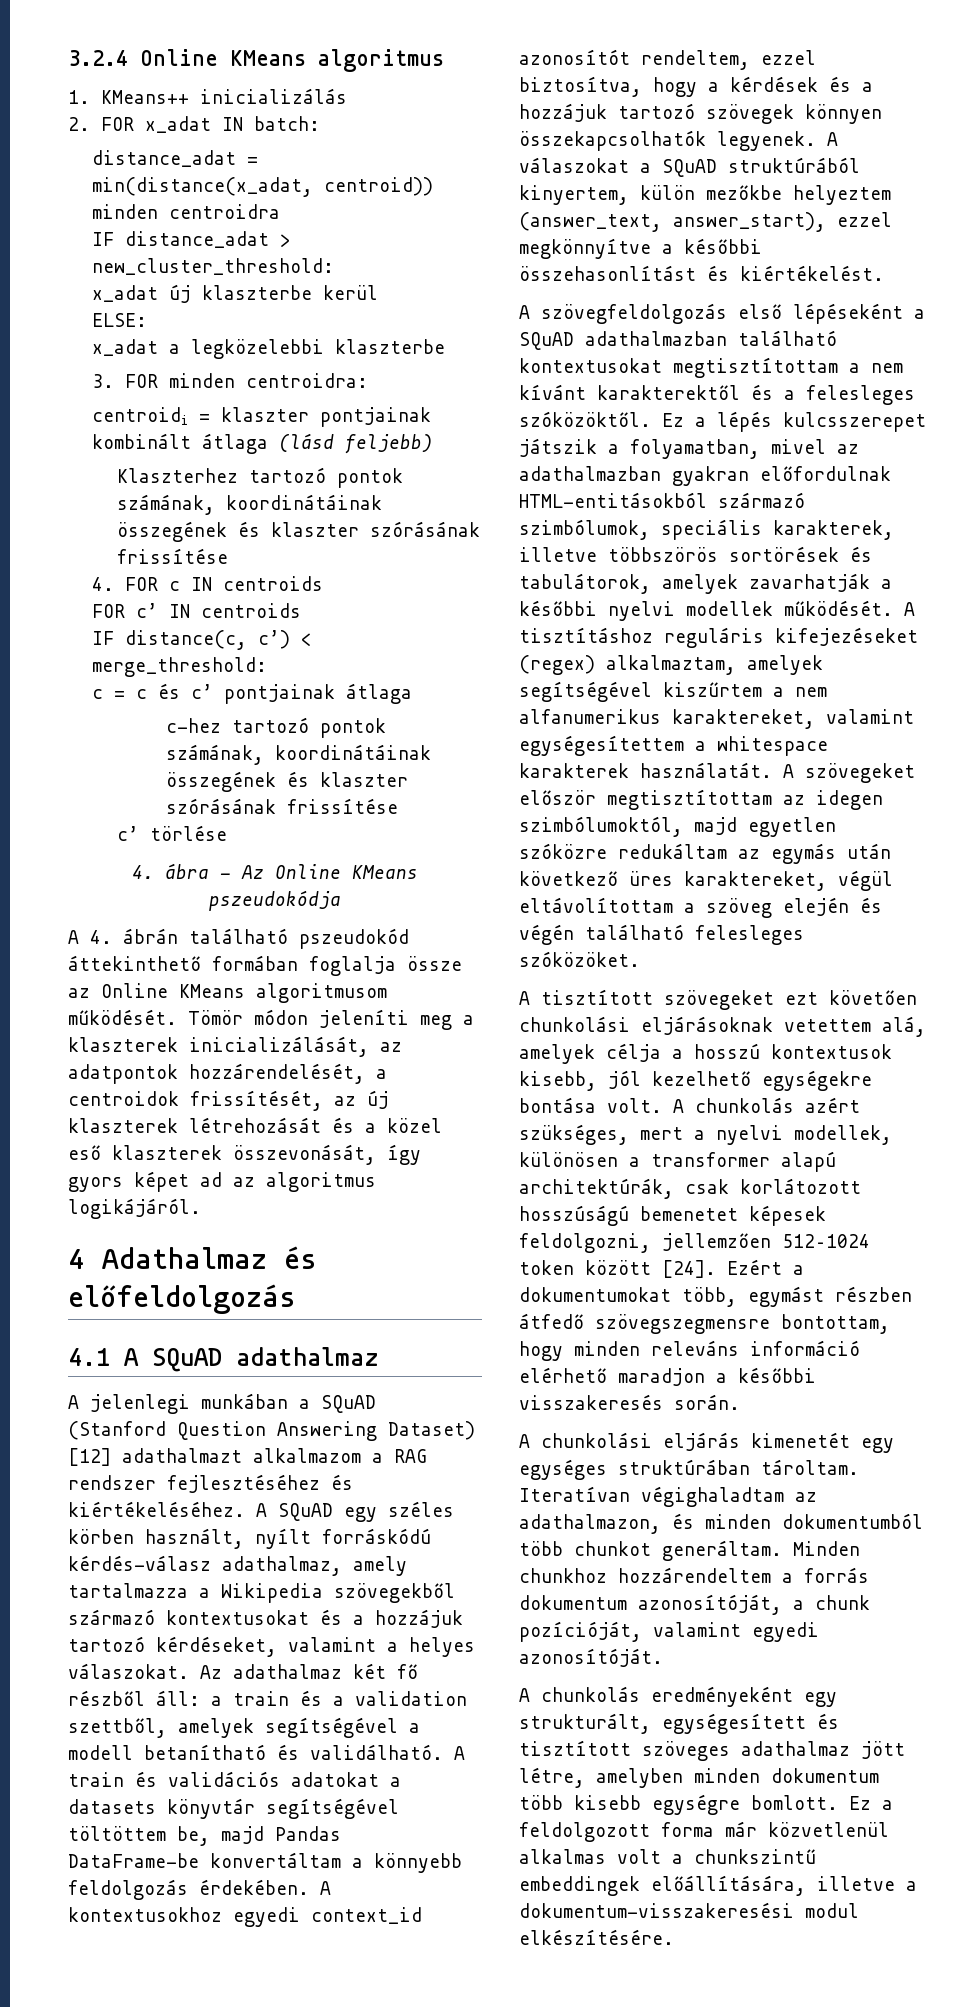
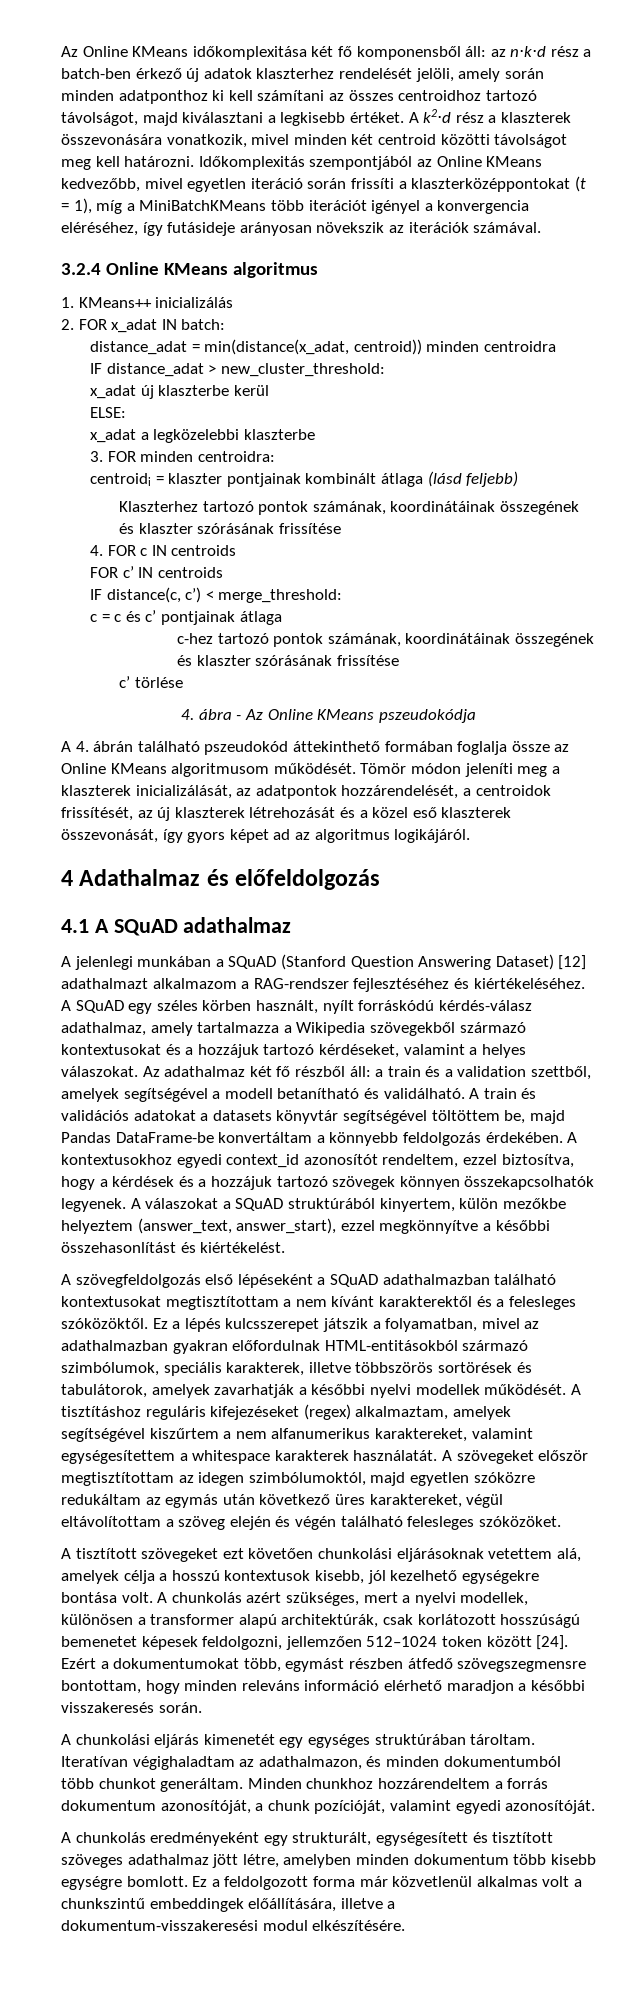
+ Az Online KMeans időkomplexitása két fő komponensből áll: az n⋅k⋅d rész a batch-ben érkező új adatok klaszterhez rendelését jelöli, amely során minden adatponthoz ki kell számítani az összes centroidhoz tartozó távolságot, majd kiválasztani a legkisebb értéket. A k2⋅d rész a klaszterek összevonására vonatkozik, mivel minden két centroid közötti távolságot meg kell határozni. Időkomplexitás szempontjából az Online KMeans kedvezőbb, mivel egyetlen iteráció során frissíti a klaszterközéppontokat (t = 1), míg a MiniBatchKMeans több iterációt igényel a konvergencia eléréséhez, így futásideje arányosan növekszik az iterációk számával.
- A jelenlegi munkában a SQuAD (Stanford Question Answering Dataset) [12] adathalmazt alkalmazom a RAG rendszer fejlesztéséhez és kiértékeléséhez.
+ A jelenlegi munkában a SQuAD (Stanford Question Answering Dataset) [12] adathalmazt alkalmazom a RAG-rendszer fejlesztéséhez és kiértékeléséhez.

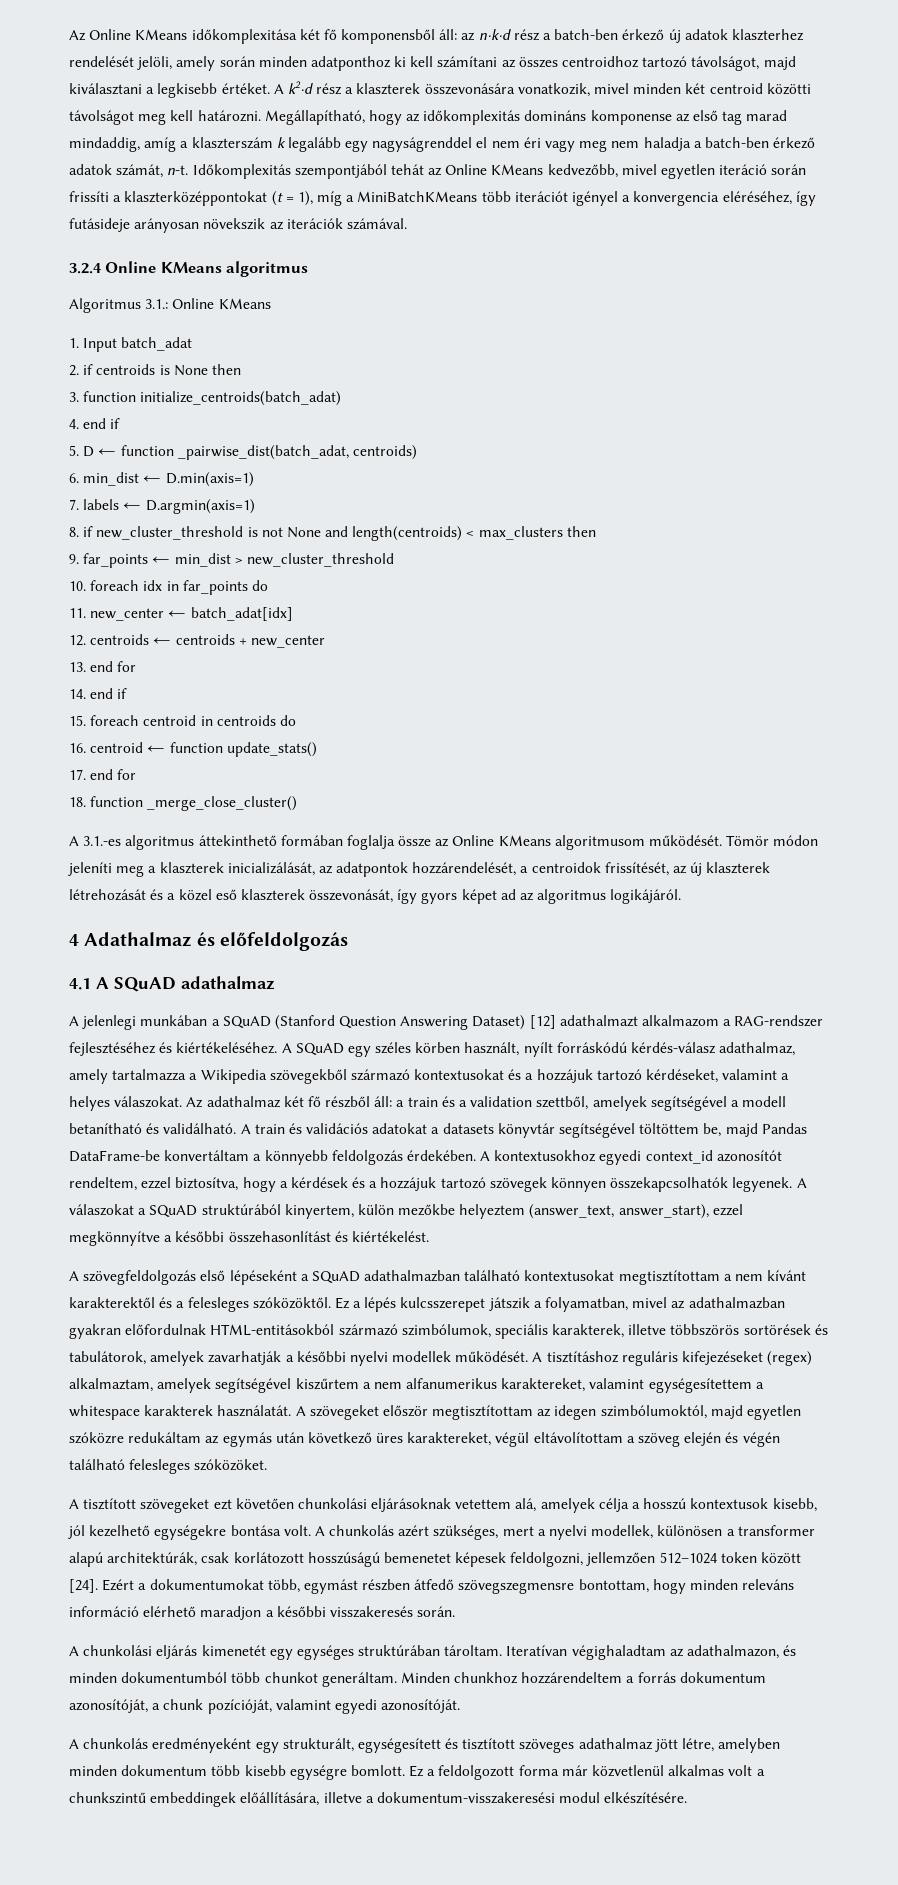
+ Megállapítható, hogy az időkomplexitás domináns komponense az első tag marad mindaddig, amíg a klaszterszám k legalább egy nagyságrenddel el nem éri vagy meg nem haladja a batch-ben érkező adatok számát, n-t.
- Időkomplexitás szempontjából az Online KMeans kedvezőbb, mivel egyetlen iteráció során frissíti a klaszterközéppontokat (t = 1), míg a MiniBatchKMeans több iterációt igényel a konvergencia eléréséhez, így futásideje arányosan növekszik az iterációk számával.
+ Időkomplexitás szempontjából tehát az Online KMeans kedvezőbb, mivel egyetlen iteráció során frissíti a klaszterközéppontokat (t = 1), míg a MiniBatchKMeans több iterációt igényel a konvergencia eléréséhez, így futásideje arányosan növekszik az iterációk számával.
+ Algoritmus 3.1.: Online KMeans
- 1. KMeans++ inicializálás
+ 1. Input batch_adat
- 2. FOR x_adat IN batch:
- distance_adat = min(distance(x_adat, centroid)) minden centroidra
- IF distance_adat > new_cluster_threshold:
- x_adat új klaszterbe kerül
- ELSE:
- x_adat a legközelebbi klaszterbe
- 3. FOR minden centroidra:
- centroidi = klaszter pontjainak kombinált átlaga (lásd feljebb)
- Klaszterhez tartozó pontok számának, koordinátáinak összegének és klaszter szórásának frissítése
- 4. FOR c IN centroids
- FOR c’ IN centroids
- IF distance(c, c’) < merge_threshold:
- c = c és c’ pontjainak átlaga
- c-hez tartozó pontok számának, koordinátáinak összegének és klaszter szórásának frissítése
- c’ törlése
- 4. ábra - Az Online KMeans pszeudokódja
- A 4. ábrán található pszeudokód áttekinthető formában foglalja össze az Online KMeans algoritmusom működését.
+ 2. if centroids is None then
+ 3. function initialize_centroids(batch_adat)
+ 4. end if
+ 5. D ← function _pairwise_dist(batch_adat, centroids)
+ 6. min_dist ← D.min(axis=1)
+ 7. labels ← D.argmin(axis=1)
+ 8. if new_cluster_threshold is not None and length(centroids) < max_clusters then
+ 9. far_points ← min_dist > new_cluster_threshold
+ 10. foreach idx in far_points do
+ 11. new_center ← batch_adat[idx]
+ 12. centroids ← centroids + new_center
+ 13. end for
+ 14. end if
+ 15. foreach centroid in centroids do
+ 16. centroid ← function update_stats()
+ 17. end for
+ 18. function _merge_close_cluster()
+ A 3.1.-es algoritmus áttekinthető formában foglalja össze az Online KMeans algoritmusom működését.

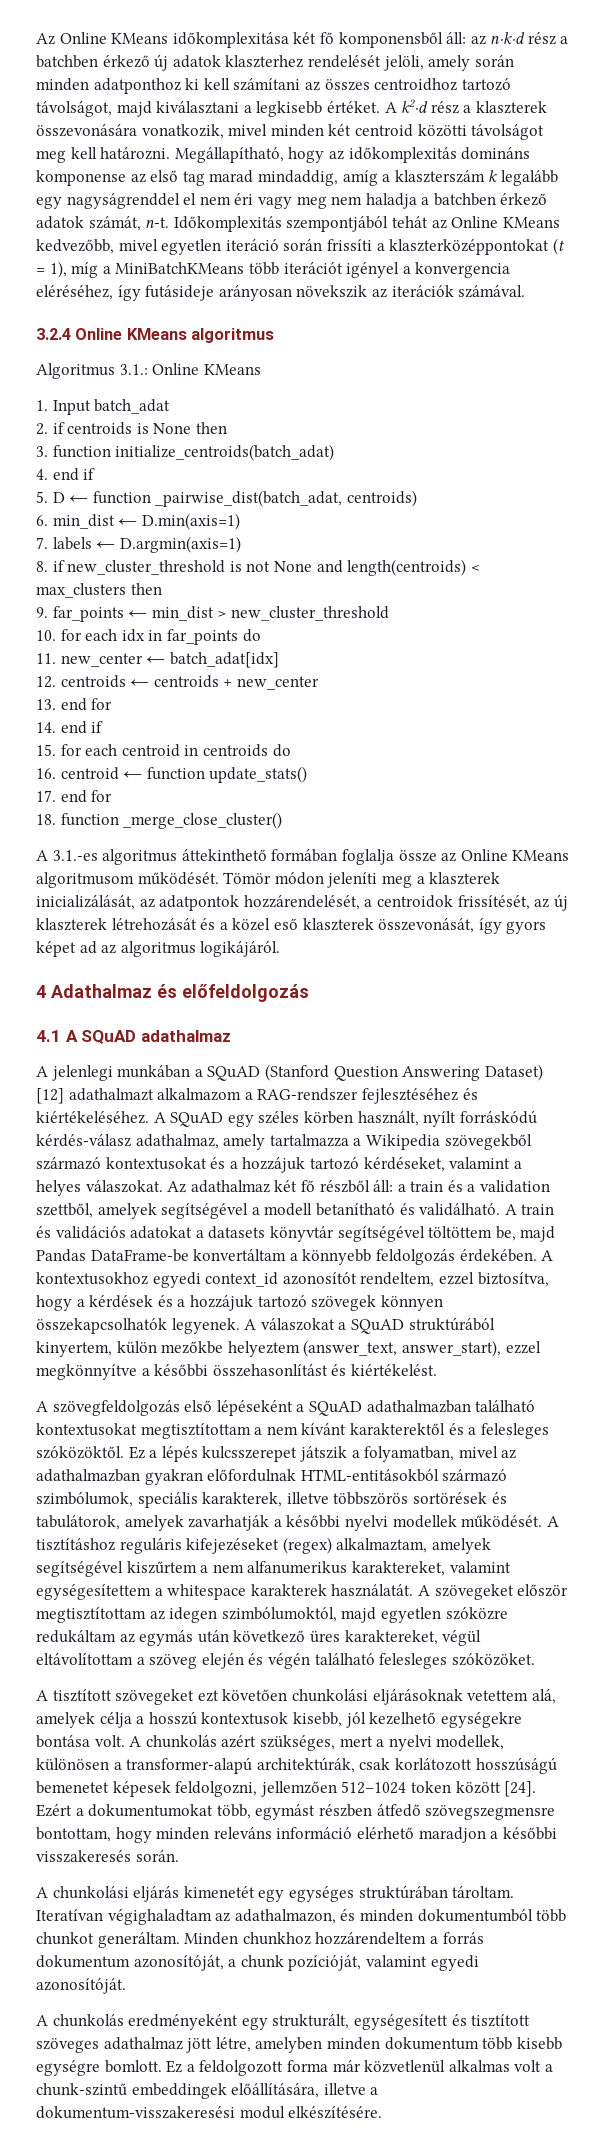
- Az Online KMeans időkomplexitása két fő komponensből áll: az n⋅k⋅d rész a batch-ben érkező új adatok klaszterhez rendelését jelöli, amely során minden adatponthoz ki kell számítani az összes centroidhoz tartozó távolságot, majd kiválasztani a legkisebb értéket.
+ Az Online KMeans időkomplexitása két fő komponensből áll: az n⋅k⋅d rész a batchben érkező új adatok klaszterhez rendelését jelöli, amely során minden adatponthoz ki kell számítani az összes centroidhoz tartozó távolságot, majd kiválasztani a legkisebb értéket.
- Megállapítható, hogy az időkomplexitás domináns komponense az első tag marad mindaddig, amíg a klaszterszám k legalább egy nagyságrenddel el nem éri vagy meg nem haladja a batch-ben érkező adatok számát, n-t.
+ Megállapítható, hogy az időkomplexitás domináns komponense az első tag marad mindaddig, amíg a klaszterszám k legalább egy nagyságrenddel el nem éri vagy meg nem haladja a batchben érkező adatok számát, n-t.
- 10. foreach idx in far_points do
+ 10. for each idx in far_points do
- 15. foreach centroid in centroids do
+ 15. for each centroid in centroids do
- A chunkolás azért szükséges, mert a nyelvi modellek, különösen a transformer alapú architektúrák, csak korlátozott hosszúságú bemenetet képesek feldolgozni, jellemzően 512–1024 token között [24].
+ A chunkolás azért szükséges, mert a nyelvi modellek, különösen a transformer-alapú architektúrák, csak korlátozott hosszúságú bemenetet képesek feldolgozni, jellemzően 512–1024 token között [24].
- Ez a feldolgozott forma már közvetlenül alkalmas volt a chunkszintű embeddingek előállítására, illetve a dokumentum-visszakeresési modul elkészítésére.
+ Ez a feldolgozott forma már közvetlenül alkalmas volt a chunk-szintű embeddingek előállítására, illetve a dokumentum-visszakeresési modul elkészítésére.

